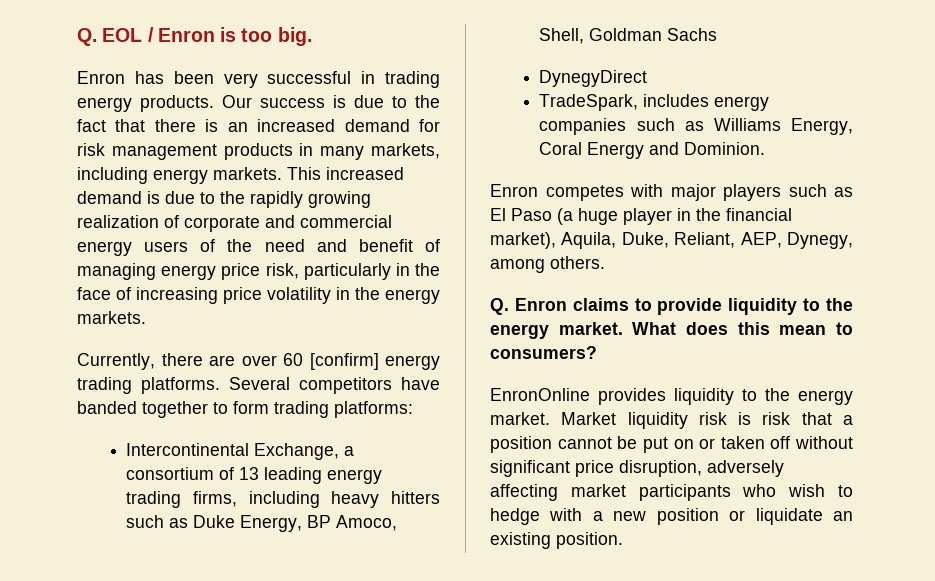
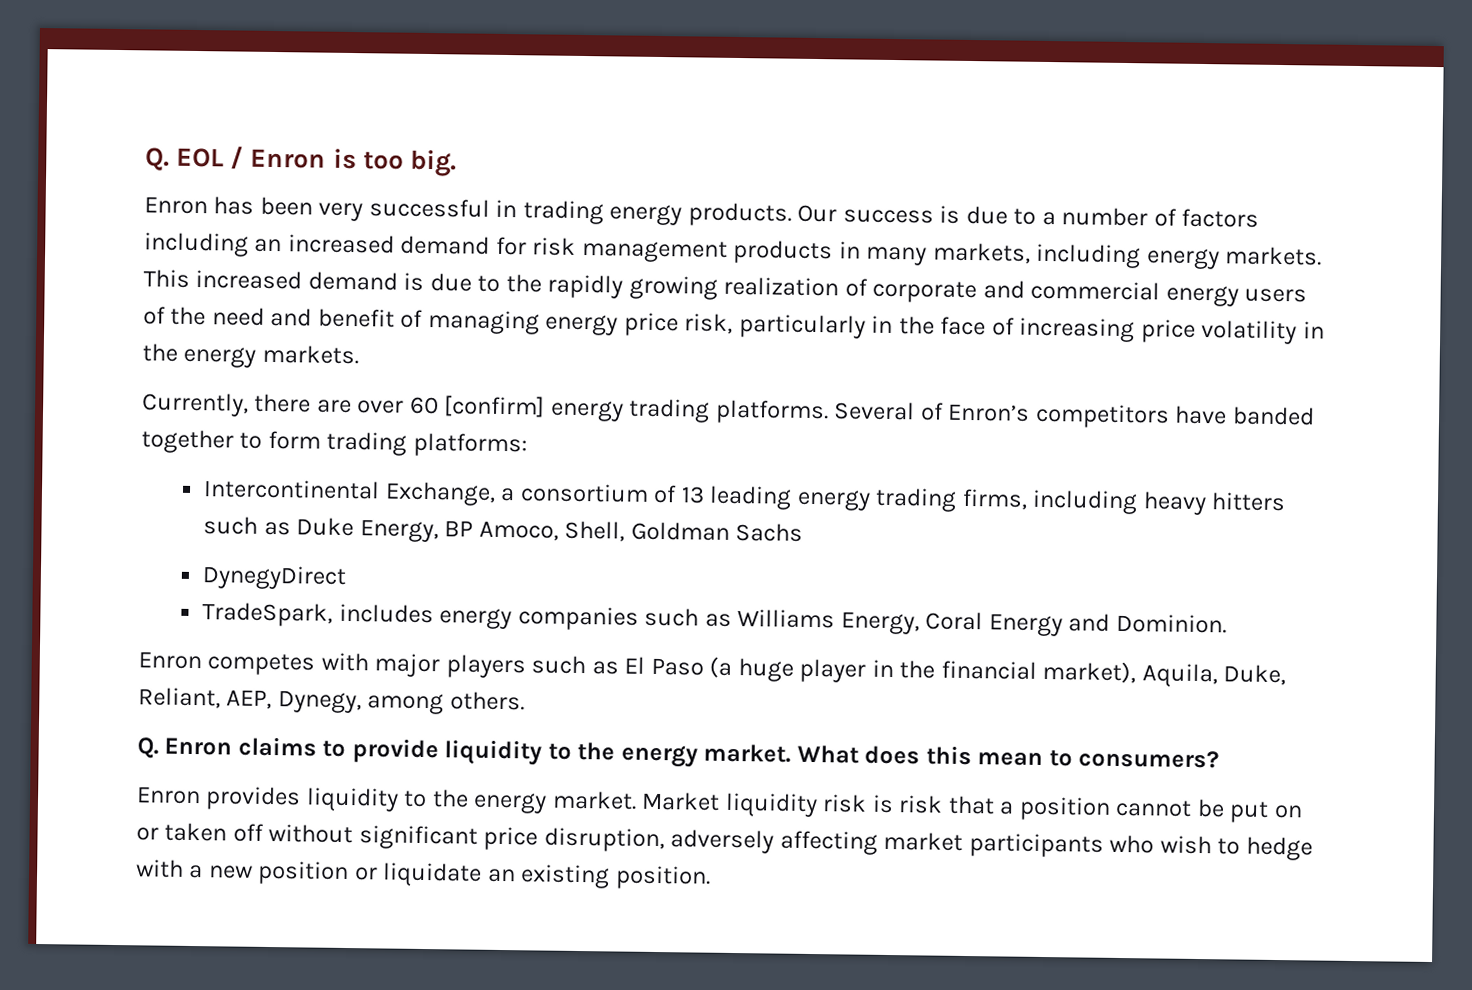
- Our success is due to the fact that there is an increased demand for risk management products in many markets, including energy markets.
+ Our success is due to a number of factors including an increased demand for risk management products in many markets, including energy markets.
- Several competitors have banded together to form trading platforms:
+ Several of Enron’s competitors have banded together to form trading platforms:
- EnronOnline provides liquidity to the energy market.
+ Enron provides liquidity to the energy market.

